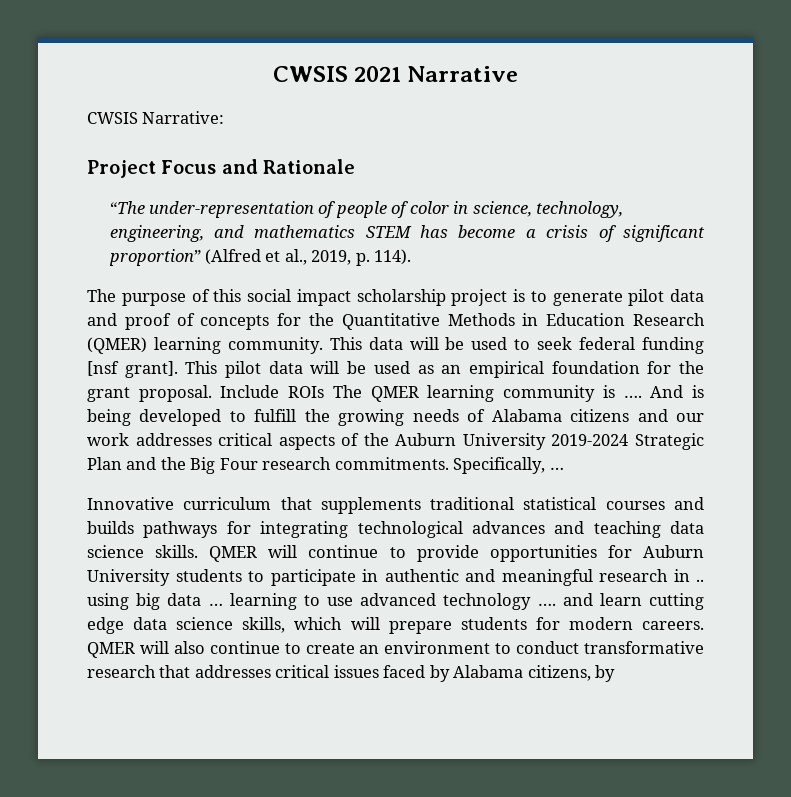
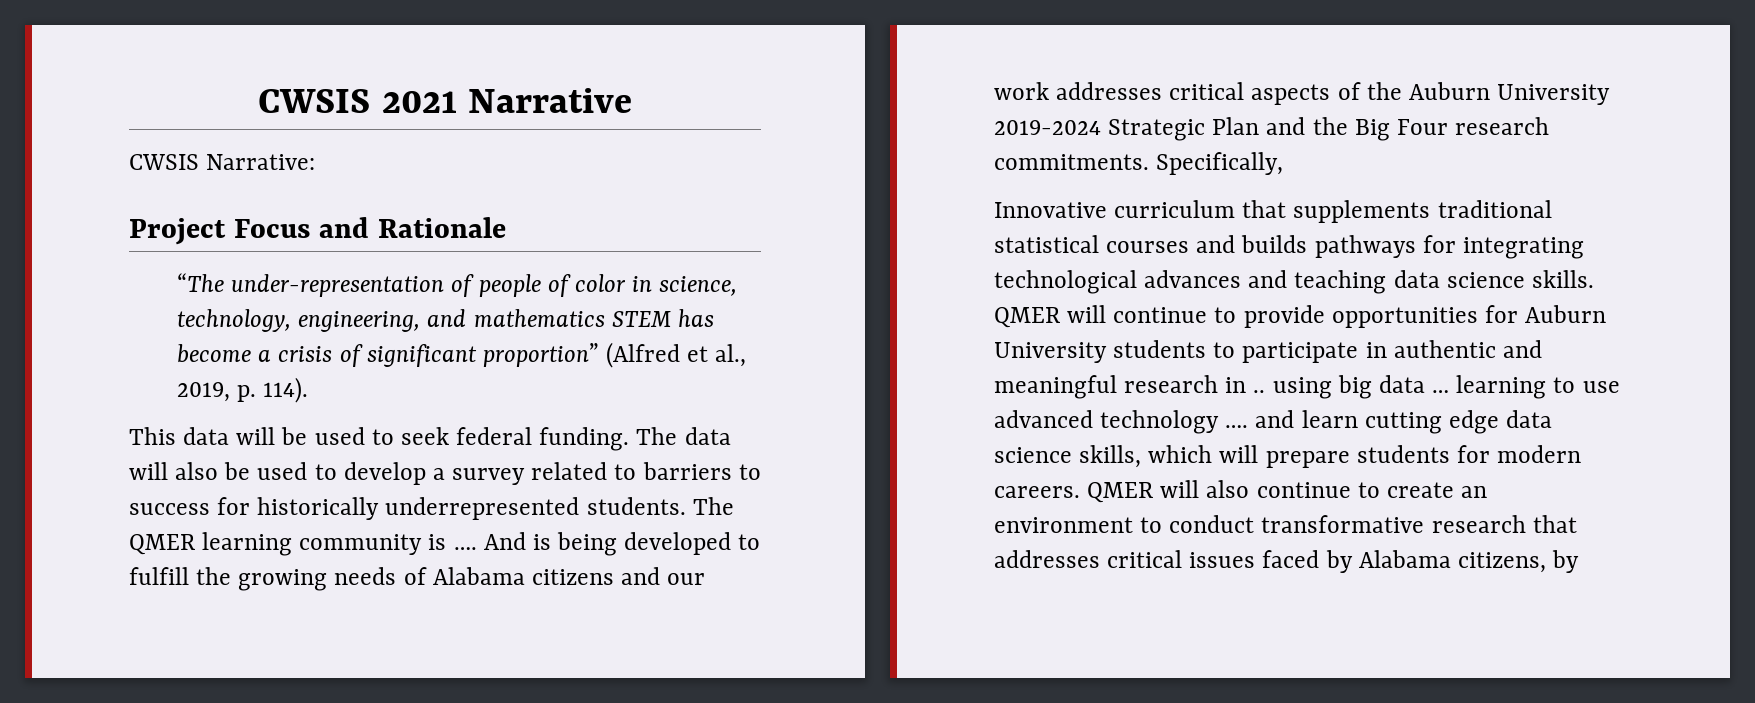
- The purpose of this social impact scholarship project is to generate pilot data and proof of concepts for the Quantitative Methods in Education Research (QMER) learning community. This data will be used to seek federal funding [nsf grant]. This pilot data will be used as an empirical foundation for the grant proposal. Include ROIs The QMER learning community is ….
+ This data will be used to seek federal funding. The data will also be used to develop a survey related to barriers to success for historically underrepresented students. The QMER learning community is ….
- Specifically, …
+ Specifically,

